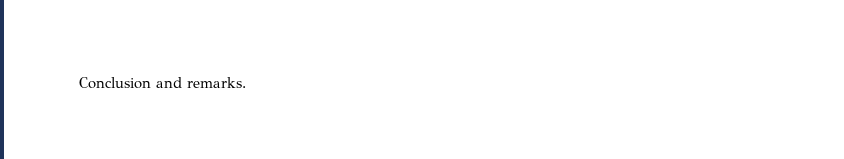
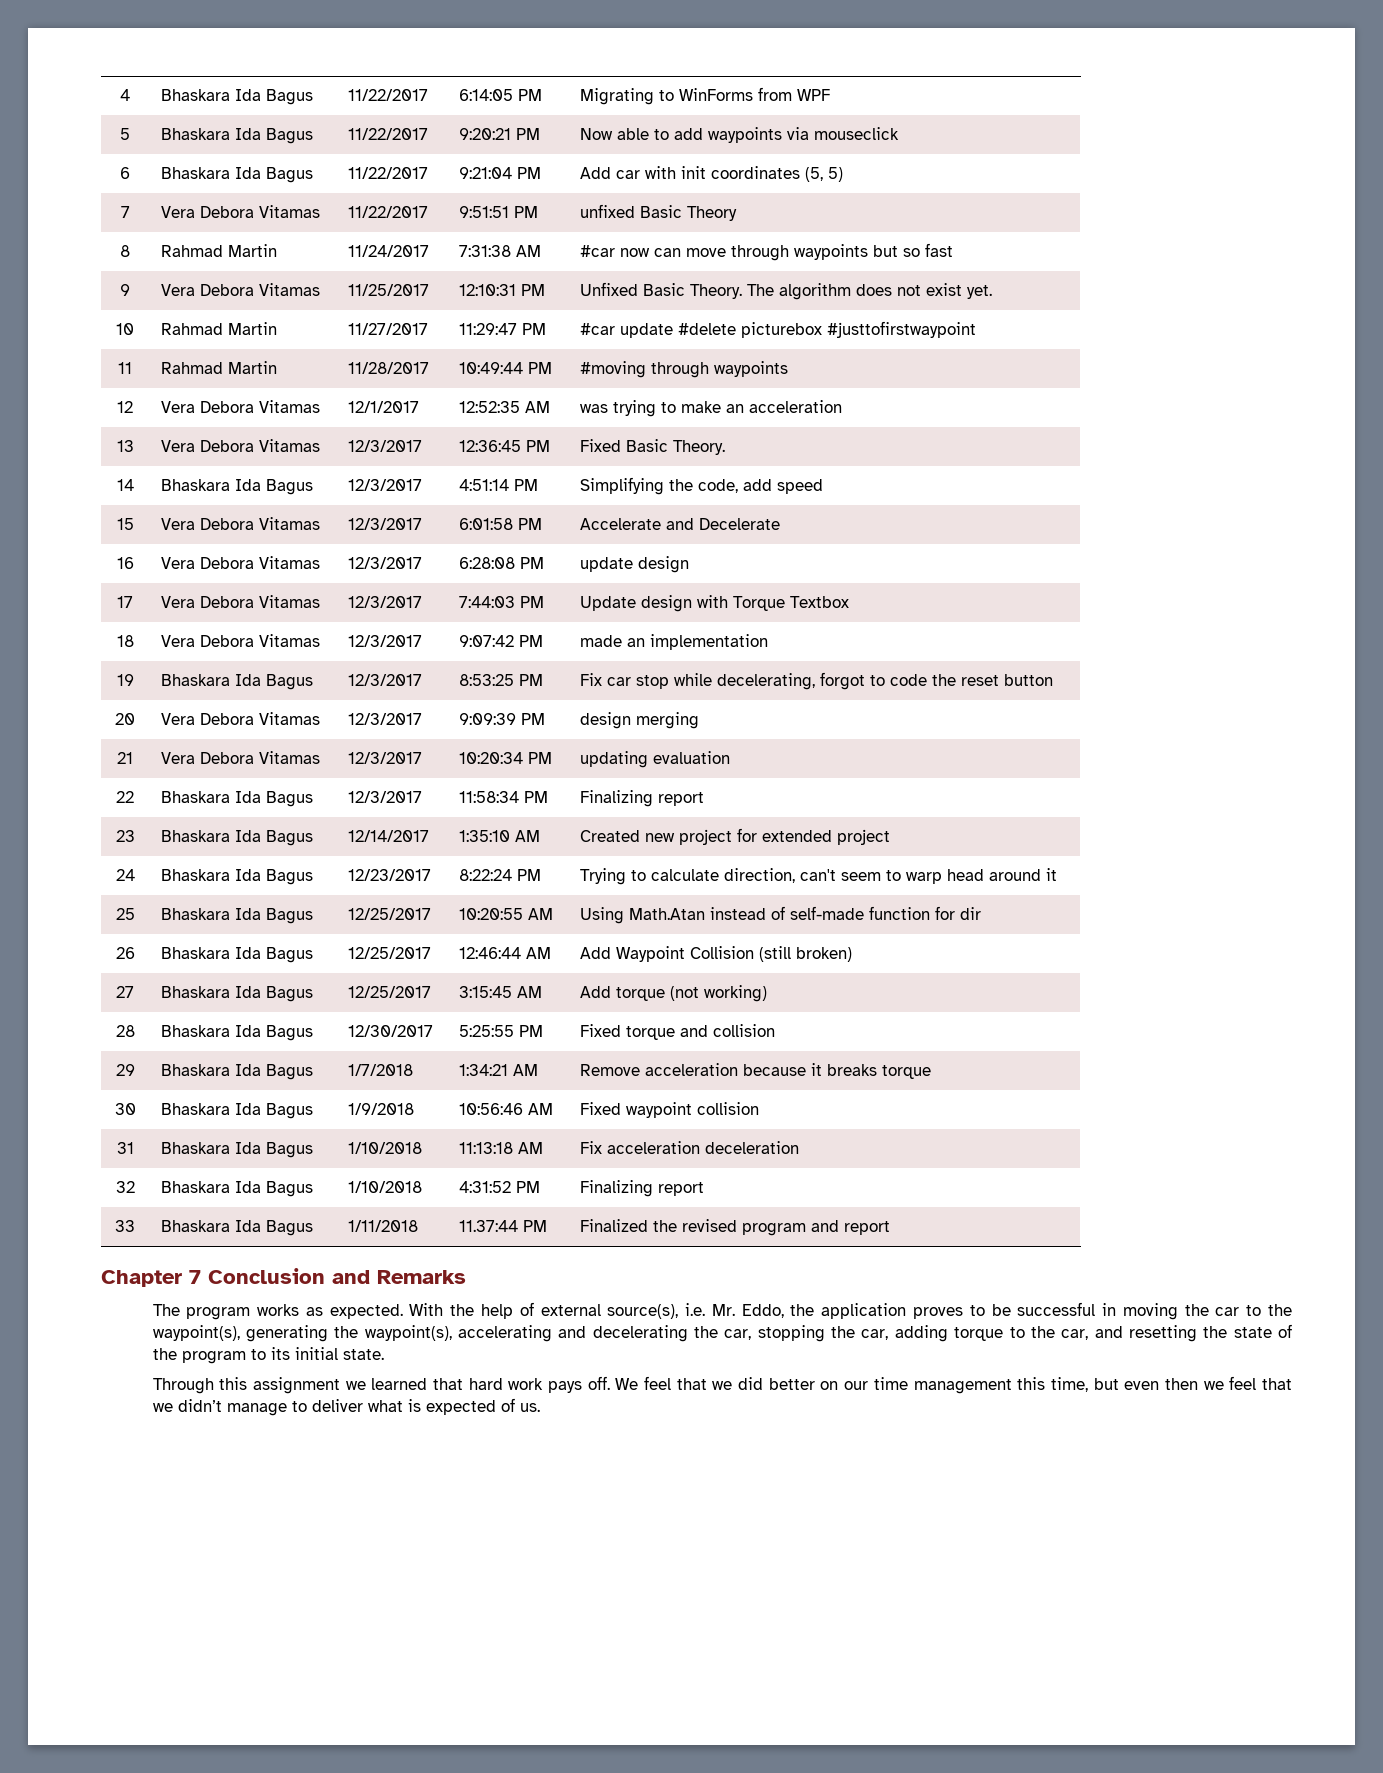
- Conclusion and remarks.
+ 4 | Bhaskara Ida Bagus | 11/22/2017 | 6:14:05 PM | Migrating to WinForms from WPF
+ 5 | Bhaskara Ida Bagus | 11/22/2017 | 9:20:21 PM | Now able to add waypoints via mouseclick
+ 6 | Bhaskara Ida Bagus | 11/22/2017 | 9:21:04 PM | Add car with init coordinates (5, 5)
+ 7 | Vera Debora Vitamas | 11/22/2017 | 9:51:51 PM | unfixed Basic Theory
+ 8 | Rahmad Martin | 11/24/2017 | 7:31:38 AM | #car now can move through waypoints but so fast
+ 9 | Vera Debora Vitamas | 11/25/2017 | 12:10:31 PM | Unfixed Basic Theory. The algorithm does not exist yet.
+ 10 | Rahmad Martin | 11/27/2017 | 11:29:47 PM | #car update #delete picturebox #justtofirstwaypoint
+ 11 | Rahmad Martin | 11/28/2017 | 10:49:44 PM | #moving through waypoints
+ 12 | Vera Debora Vitamas | 12/1/2017 | 12:52:35 AM | was trying to make an acceleration
+ 13 | Vera Debora Vitamas | 12/3/2017 | 12:36:45 PM | Fixed Basic Theory.
+ 14 | Bhaskara Ida Bagus | 12/3/2017 | 4:51:14 PM | Simplifying the code, add speed
+ 15 | Vera Debora Vitamas | 12/3/2017 | 6:01:58 PM | Accelerate and Decelerate
+ 16 | Vera Debora Vitamas | 12/3/2017 | 6:28:08 PM | update design
+ 17 | Vera Debora Vitamas | 12/3/2017 | 7:44:03 PM | Update design with Torque Textbox
+ 18 | Vera Debora Vitamas | 12/3/2017 | 9:07:42 PM | made an implementation
+ 19 | Bhaskara Ida Bagus | 12/3/2017 | 8:53:25 PM | Fix car stop while decelerating, forgot to code the reset button
+ 20 | Vera Debora Vitamas | 12/3/2017 | 9:09:39 PM | design merging
+ 21 | Vera Debora Vitamas | 12/3/2017 | 10:20:34 PM | updating evaluation
+ 22 | Bhaskara Ida Bagus | 12/3/2017 | 11:58:34 PM | Finalizing report
+ 23 | Bhaskara Ida Bagus | 12/14/2017 | 1:35:10 AM | Created new project for extended project
+ 24 | Bhaskara Ida Bagus | 12/23/2017 | 8:22:24 PM | Trying to calculate direction, can't seem to warp head around it
+ 25 | Bhaskara Ida Bagus | 12/25/2017 | 10:20:55 AM | Using Math.Atan instead of self-made function for dir
+ 26 | Bhaskara Ida Bagus | 12/25/2017 | 12:46:44 AM | Add Waypoint Collision (still broken)
+ 27 | Bhaskara Ida Bagus | 12/25/2017 | 3:15:45 AM | Add torque (not working)
+ 28 | Bhaskara Ida Bagus | 12/30/2017 | 5:25:55 PM | Fixed torque and collision
+ 29 | Bhaskara Ida Bagus | 1/7/2018 | 1:34:21 AM | Remove acceleration because it breaks torque
+ 30 | Bhaskara Ida Bagus | 1/9/2018 | 10:56:46 AM | Fixed waypoint collision
+ 31 | Bhaskara Ida Bagus | 1/10/2018 | 11:13:18 AM | Fix acceleration deceleration
+ 32 | Bhaskara Ida Bagus | 1/10/2018 | 4:31:52 PM | Finalizing report
+ 33 | Bhaskara Ida Bagus | 1/11/2018 | 11.37:44 PM | Finalized the revised program and report
+ Chapter 7 Conclusion and Remarks
+ The program works as expected. With the help of external source(s), i.e. Mr. Eddo, the application proves to be successful in moving the car to the waypoint(s), generating the waypoint(s), accelerating and decelerating the car, stopping the car, adding torque to the car, and resetting the state of the program to its initial state.
+ Through this assignment we learned that hard work pays off. We feel that we did better on our time management this time, but even then we feel that we didn’t manage to deliver what is expected of us.

